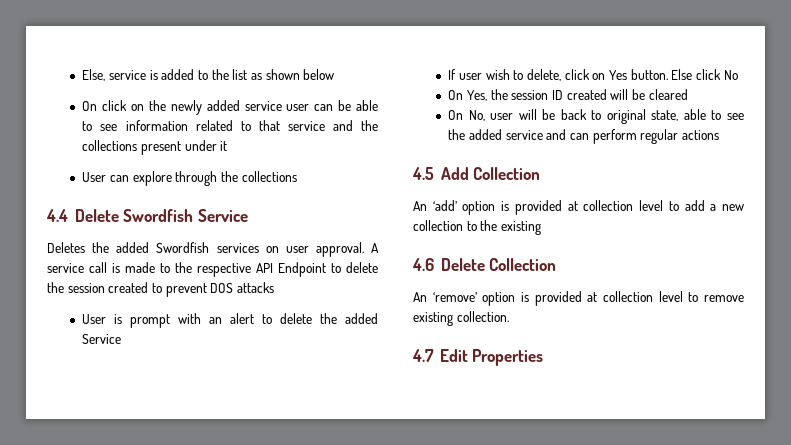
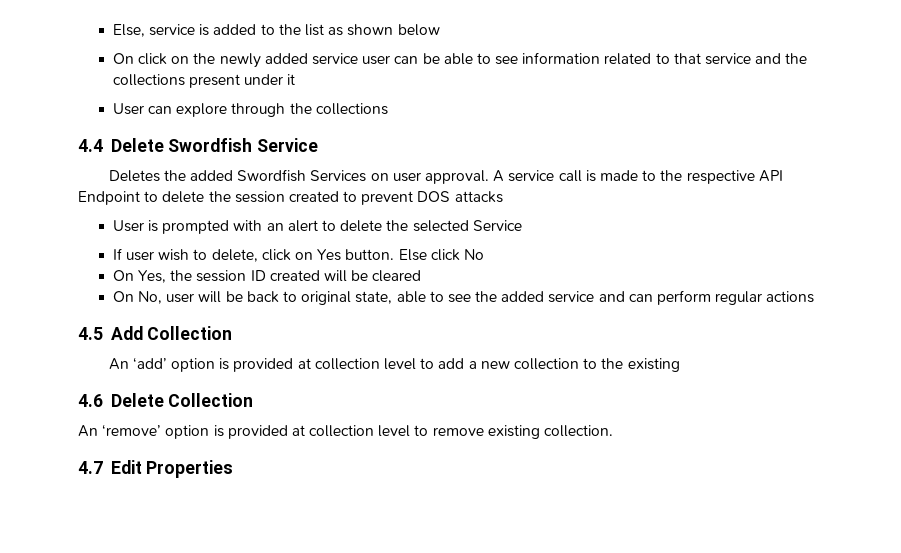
- Deletes the added Swordfish services on user approval.
+ Deletes the added Swordfish Services on user approval.
- User is prompt with an alert to delete the added Service
+ User is prompted with an alert to delete the selected Service

